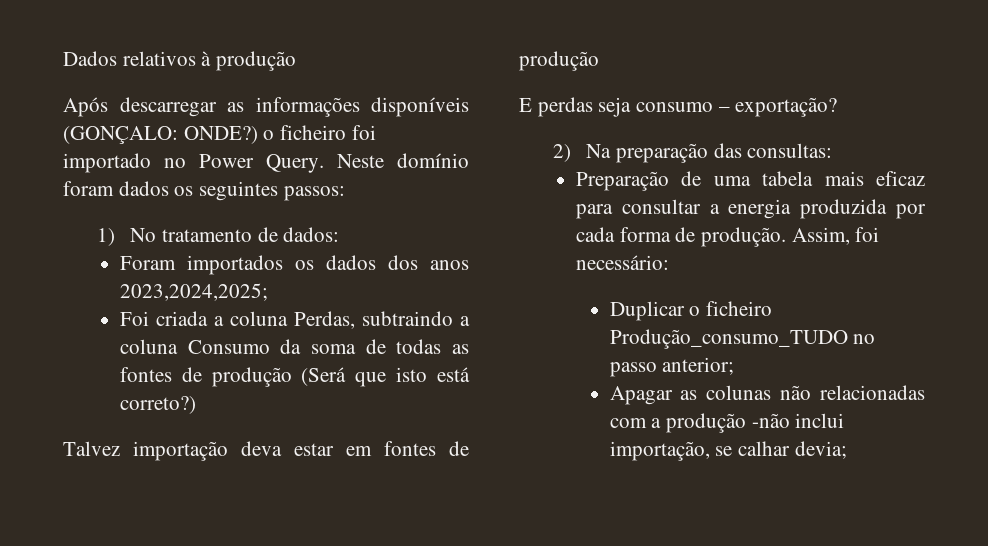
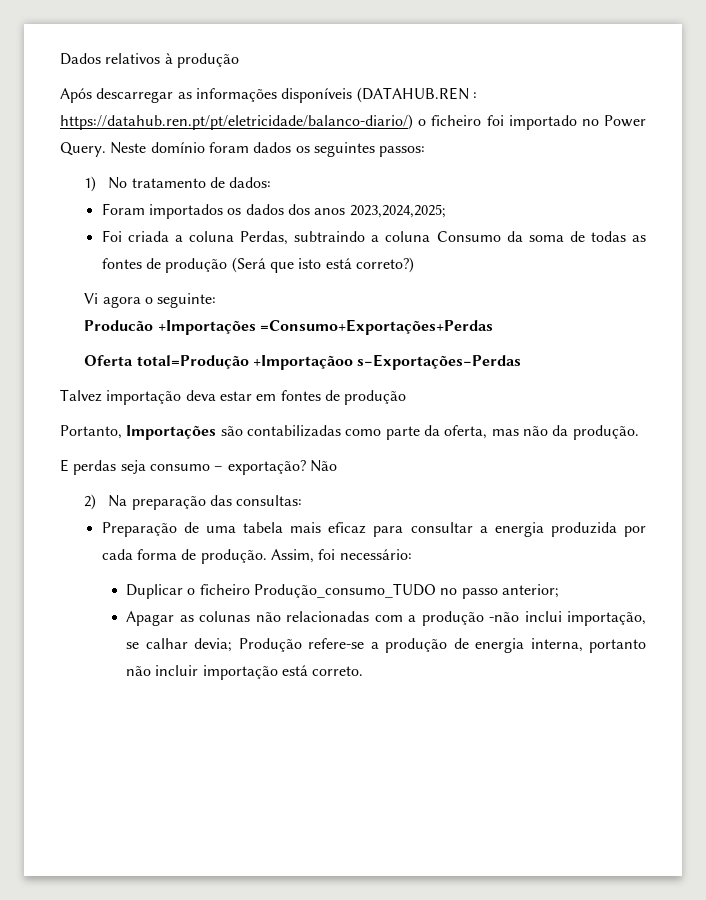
- Após descarregar as informações disponíveis (GONÇALO: ONDE?) o ficheiro foi importado no Power Query.
+ Após descarregar as informações disponíveis (DATAHUB.REN : https://datahub.ren.pt/pt/eletricidade/balanco-diario/) o ficheiro foi importado no Power Query.
+ Vi agora o seguinte:
+ Producão +Importações =Consumo+Exportações+Perdas
+ Oferta total=Produção +Importaçãoo s−Exportações−Perdas
+ Portanto, Importações são contabilizadas como parte da oferta, mas não da produção.
+ Não
- Apagar as colunas não relacionadas com a produção -não inclui importação, se calhar devia;
+ Apagar as colunas não relacionadas com a produção -não inclui importação, se calhar devia; Produção refere-se a produção de energia interna, portanto não incluir importação está correto.

